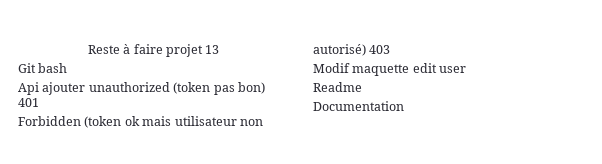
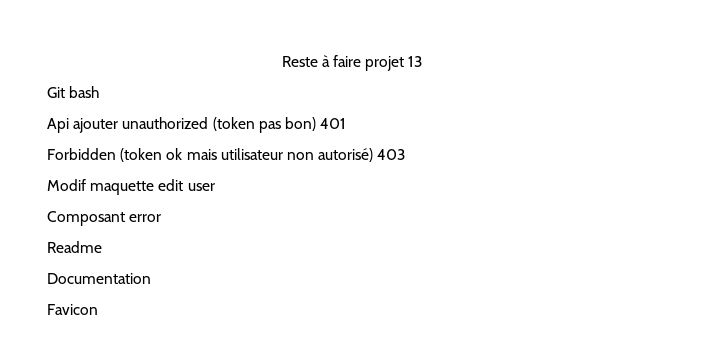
+ Composant error
+ Favicon

